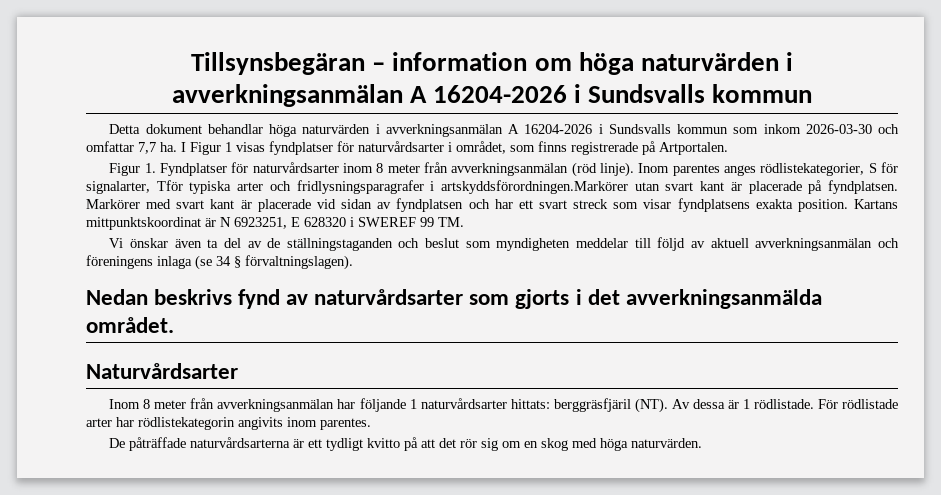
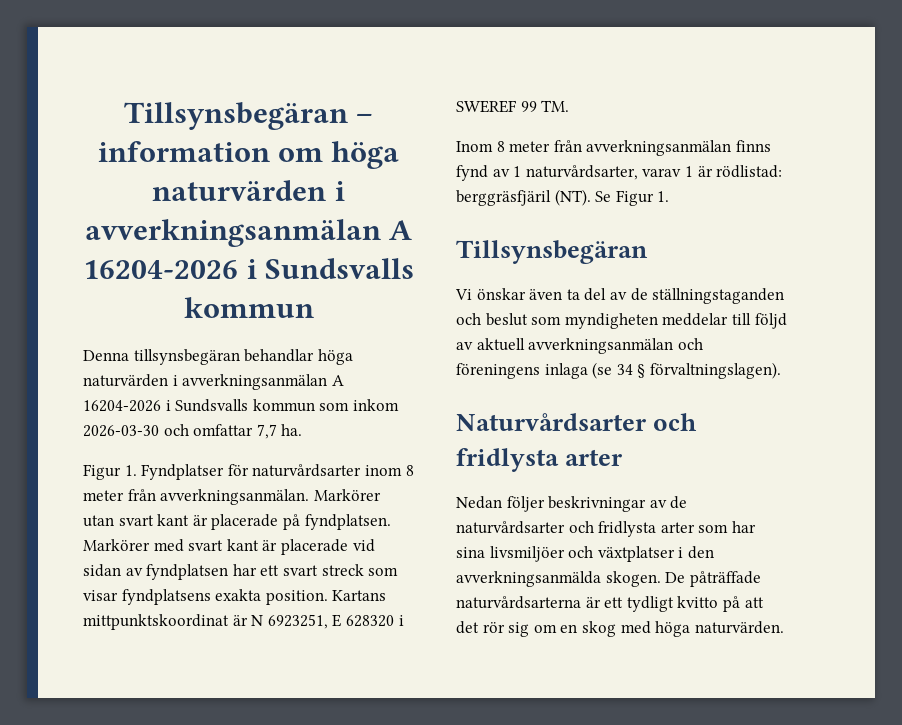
- Detta dokument behandlar höga naturvärden i avverkningsanmälan A 16204-2026 i Sundsvalls kommun som inkom 2026-03-30 och omfattar 7,7 ha. I Figur 1 visas fyndplatser för naturvårdsarter i området, som finns registrerade på Artportalen.
+ Denna tillsynsbegäran behandlar höga naturvärden i avverkningsanmälan A 16204-2026 i Sundsvalls kommun som inkom 2026-03-30 och omfattar 7,7 ha.
- Figur 1. Fyndplatser för naturvårdsarter inom 8 meter från avverkningsanmälan (röd linje). Inom parentes anges rödlistekategorier, S för signalarter, Tför typiska arter och fridlysningsparagrafer i artskyddsförordningen.Markörer utan svart kant är placerade på fyndplatsen.
+ Figur 1. Fyndplatser för naturvårdsarter inom 8 meter från avverkningsanmälan. Markörer utan svart kant är placerade på fyndplatsen.
- Markörer med svart kant är placerade vid sidan av fyndplatsen och har ett svart streck som visar fyndplatsens exakta position.
+ Markörer med svart kant är placerade vid sidan av fyndplatsen har ett svart streck som visar fyndplatsens exakta position.
+ Inom 8 meter från avverkningsanmälan finns fynd av 1 naturvårdsarter, varav 1 är rödlistad: berggräsfjäril (NT). Se Figur 1.
+ Tillsynsbegäran
- Nedan beskrivs fynd av naturvårdsarter som gjorts i det avverkningsanmälda området.
- Naturvårdsarter
- Inom 8 meter från avverkningsanmälan har följande 1 naturvårdsarter hittats: berggräsfjäril (NT). Av dessa är 1 rödlistade. För rödlistade arter har rödlistekategorin angivits inom parentes.
- De påträffade naturvårdsarterna är ett tydligt kvitto på att det rör sig om en skog med höga naturvärden.
+ Naturvårdsarter och fridlysta arter
+ Nedan följer beskrivningar av de naturvårdsarter och fridlysta arter som har sina livsmiljöer och växtplatser i den avverkningsanmälda skogen. De påträffade naturvårdsarterna är ett tydligt kvitto på att det rör sig om en skog med höga naturvärden.

